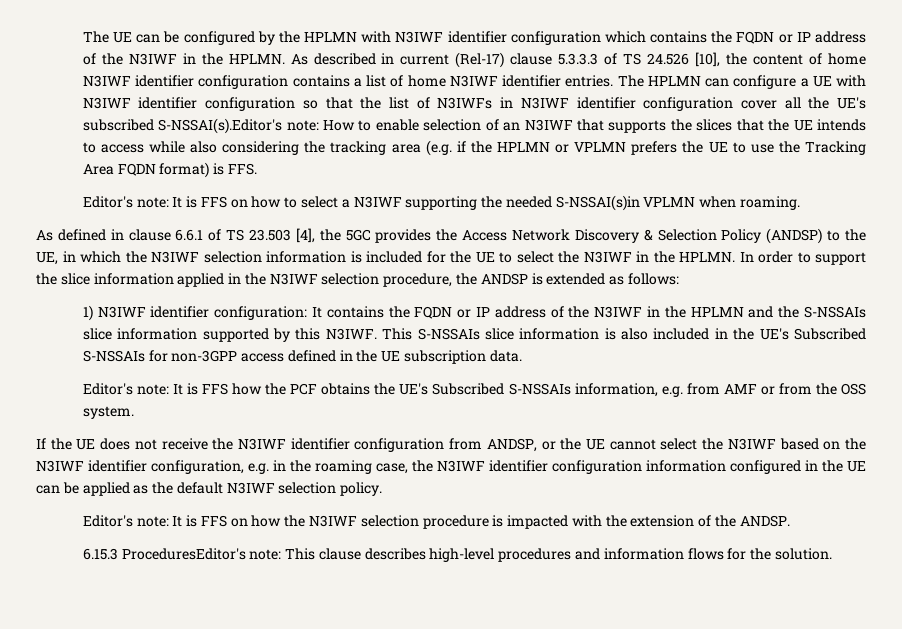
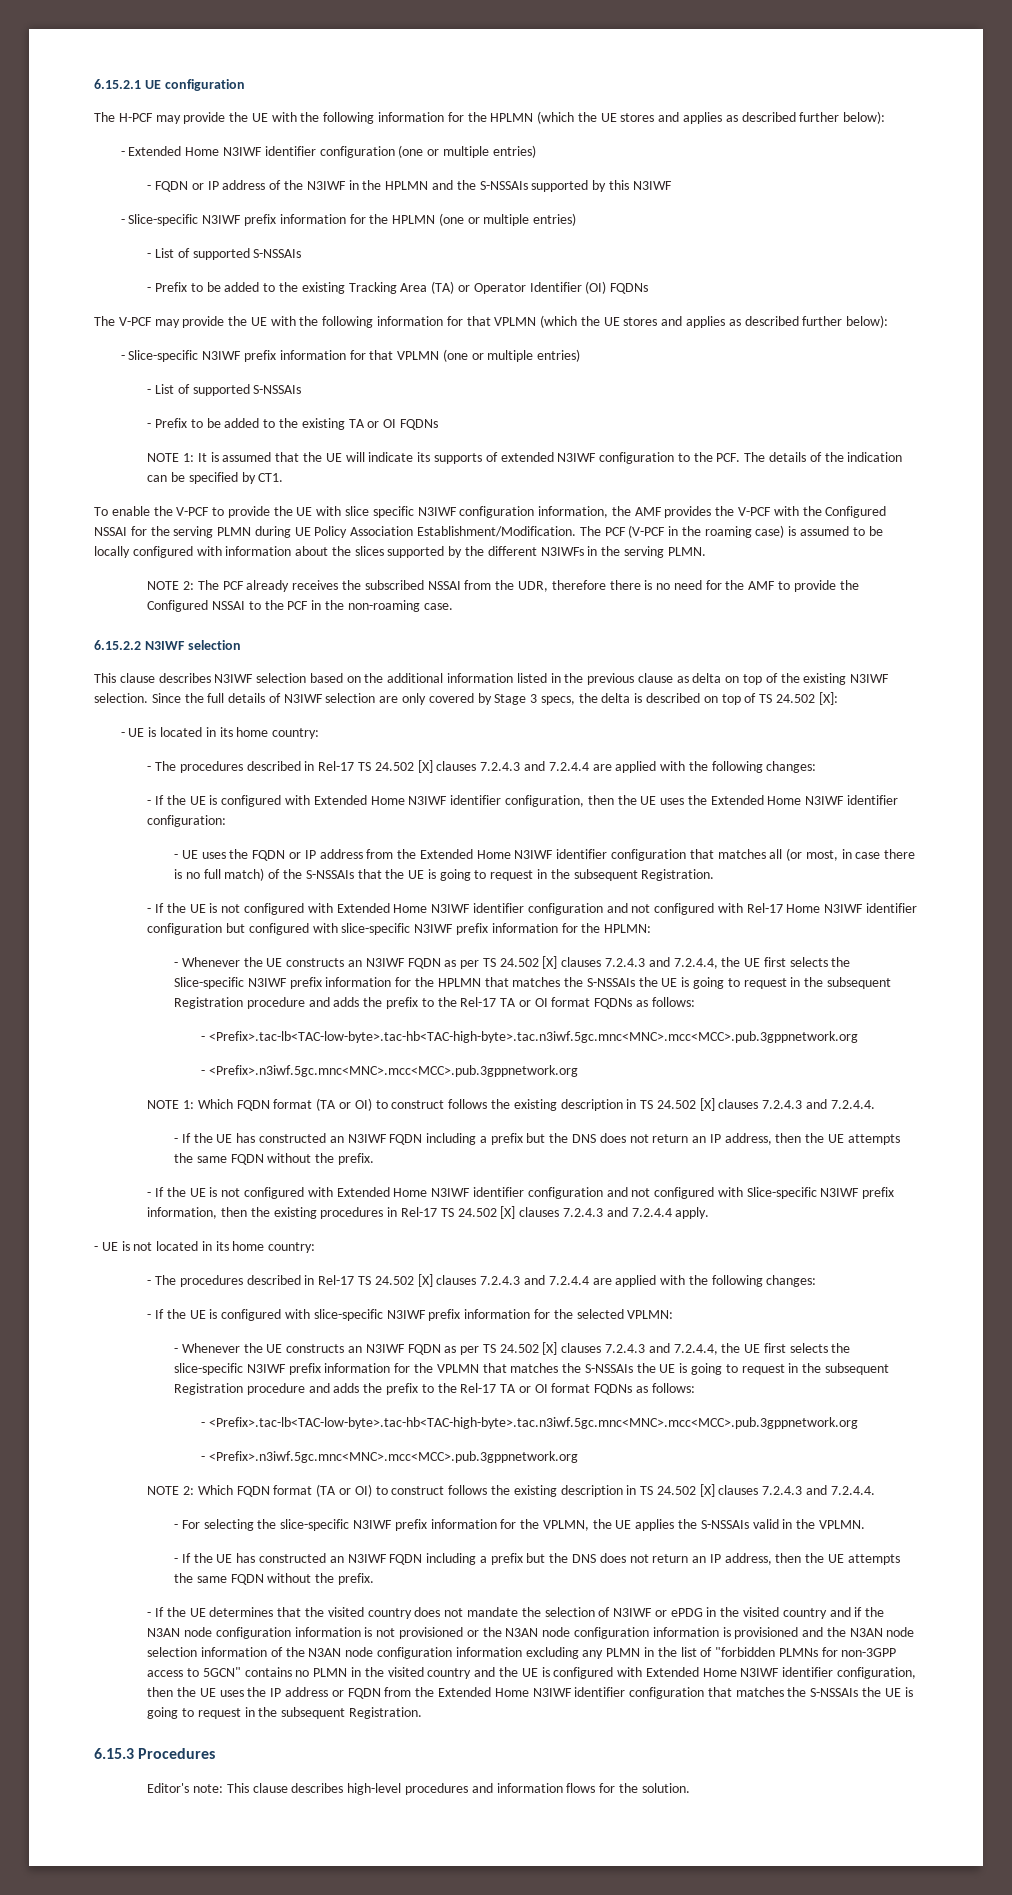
- The UE can be configured by the HPLMN with N3IWF identifier configuration which contains the FQDN or IP address of the N3IWF in the HPLMN. As described in current (Rel-17) clause 5.3.3.3 of TS 24.526 [10], the content of home N3IWF identifier configuration contains a list of home N3IWF identifier entries. The HPLMN can configure a UE with N3IWF identifier configuration so that the list of N3IWFs in N3IWF identifier configuration cover all the UE's subscribed S-NSSAI(s).Editor's note: How to enable selection of an N3IWF that supports the slices that the UE intends to access while also considering the tracking area (e.g. if the HPLMN or VPLMN prefers the UE to use the Tracking Area FQDN format) is FFS.
- Editor's note: It is FFS on how to select a N3IWF supporting the needed S-NSSAI(s)in VPLMN when roaming.
- As defined in clause 6.6.1 of TS 23.503 [4], the 5GC provides the Access Network Discovery & Selection Policy (ANDSP) to the UE, in which the N3IWF selection information is included for the UE to select the N3IWF in the HPLMN. In order to support the slice information applied in the N3IWF selection procedure, the ANDSP is extended as follows:
- 1) N3IWF identifier configuration: It contains the FQDN or IP address of the N3IWF in the HPLMN and the S-NSSAIs slice information supported by this N3IWF. This S-NSSAIs slice information is also included in the UE's Subscribed S-NSSAIs for non-3GPP access defined in the UE subscription data.
- Editor's note: It is FFS how the PCF obtains the UE's Subscribed S-NSSAIs information, e.g. from AMF or from the OSS system.
- If the UE does not receive the N3IWF identifier configuration from ANDSP, or the UE cannot select the N3IWF based on the N3IWF identifier configuration, e.g. in the roaming case, the N3IWF identifier configuration information configured in the UE can be applied as the default N3IWF selection policy.
- Editor's note: It is FFS on how the N3IWF selection procedure is impacted with the extension of the ANDSP.
- 6.15.3 ProceduresEditor's note: This clause describes high-level procedures and information flows for the solution.
+ 6.15.2.1 UE configuration
+ The H-PCF may provide the UE with the following information for the HPLMN (which the UE stores and applies as described further below):
+ - Extended Home N3IWF identifier configuration (one or multiple entries)
+ - FQDN or IP address of the N3IWF in the HPLMN and the S-NSSAIs supported by this N3IWF
+ - Slice-specific N3IWF prefix information for the HPLMN (one or multiple entries)
+ - List of supported S-NSSAIs
+ - Prefix to be added to the existing Tracking Area (TA) or Operator Identifier (OI) FQDNs
+ The V-PCF may provide the UE with the following information for that VPLMN (which the UE stores and applies as described further below):
+ - Slice-specific N3IWF prefix information for that VPLMN (one or multiple entries)
+ - List of supported S-NSSAIs
+ - Prefix to be added to the existing TA or OI FQDNs
+ NOTE 1: It is assumed that the UE will indicate its supports of extended N3IWF configuration to the PCF. The details of the indication can be specified by CT1.
+ To enable the V-PCF to provide the UE with slice specific N3IWF configuration information, the AMF provides the V-PCF with the Configured NSSAI for the serving PLMN during UE Policy Association Establishment/Modification. The PCF (V-PCF in the roaming case) is assumed to be locally configured with information about the slices supported by the different N3IWFs in the serving PLMN.
+ NOTE 2: The PCF already receives the subscribed NSSAI from the UDR, therefore there is no need for the AMF to provide the Configured NSSAI to the PCF in the non-roaming case.
+ 6.15.2.2 N3IWF selection
+ This clause describes N3IWF selection based on the additional information listed in the previous clause as delta on top of the existing N3IWF selection. Since the full details of N3IWF selection are only covered by Stage 3 specs, the delta is described on top of TS 24.502 [X]:
+ - UE is located in its home country:
+ - The procedures described in Rel-17 TS 24.502 [X] clauses 7.2.4.3 and 7.2.4.4 are applied with the following changes:
+ - If the UE is configured with Extended Home N3IWF identifier configuration, then the UE uses the Extended Home N3IWF identifier configuration:
+ - UE uses the FQDN or IP address from the Extended Home N3IWF identifier configuration that matches all (or most, in case there is no full match) of the S-NSSAIs that the UE is going to request in the subsequent Registration.
+ - If the UE is not configured with Extended Home N3IWF identifier configuration and not configured with Rel-17 Home N3IWF identifier configuration but configured with slice-specific N3IWF prefix information for the HPLMN:
+ - Whenever the UE constructs an N3IWF FQDN as per TS 24.502 [X] clauses 7.2.4.3 and 7.2.4.4, the UE first selects the Slice-specific N3IWF prefix information for the HPLMN that matches the S-NSSAIs the UE is going to request in the subsequent Registration procedure and adds the prefix to the Rel-17 TA or OI format FQDNs as follows:
+ - <Prefix>.tac-lb<TAC-low-byte>.tac-hb<TAC-high-byte>.tac.n3iwf.5gc.mnc<MNC>.mcc<MCC>.pub.3gppnetwork.org
+ - <Prefix>.n3iwf.5gc.mnc<MNC>.mcc<MCC>.pub.3gppnetwork.org
+ NOTE 1: Which FQDN format (TA or OI) to construct follows the existing description in TS 24.502 [X] clauses 7.2.4.3 and 7.2.4.4.
+ - If the UE has constructed an N3IWF FQDN including a prefix but the DNS does not return an IP address, then the UE attempts the same FQDN without the prefix.
+ - If the UE is not configured with Extended Home N3IWF identifier configuration and not configured with Slice-specific N3IWF prefix information, then the existing procedures in Rel-17 TS 24.502 [X] clauses 7.2.4.3 and 7.2.4.4 apply.
+ - UE is not located in its home country:
+ - The procedures described in Rel-17 TS 24.502 [X] clauses 7.2.4.3 and 7.2.4.4 are applied with the following changes:
+ - If the UE is configured with slice-specific N3IWF prefix information for the selected VPLMN:
+ - Whenever the UE constructs an N3IWF FQDN as per TS 24.502 [X] clauses 7.2.4.3 and 7.2.4.4, the UE first selects the slice-specific N3IWF prefix information for the VPLMN that matches the S-NSSAIs the UE is going to request in the subsequent Registration procedure and adds the prefix to the Rel-17 TA or OI format FQDNs as follows:
+ - <Prefix>.tac-lb<TAC-low-byte>.tac-hb<TAC-high-byte>.tac.n3iwf.5gc.mnc<MNC>.mcc<MCC>.pub.3gppnetwork.org
+ - <Prefix>.n3iwf.5gc.mnc<MNC>.mcc<MCC>.pub.3gppnetwork.org
+ NOTE 2: Which FQDN format (TA or OI) to construct follows the existing description in TS 24.502 [X] clauses 7.2.4.3 and 7.2.4.4.
+ - For selecting the slice-specific N3IWF prefix information for the VPLMN, the UE applies the S-NSSAIs valid in the VPLMN.
+ - If the UE has constructed an N3IWF FQDN including a prefix but the DNS does not return an IP address, then the UE attempts the same FQDN without the prefix.
+ - If the UE determines that the visited country does not mandate the selection of N3IWF or ePDG in the visited country and if the N3AN node configuration information is not provisioned or the N3AN node configuration information is provisioned and the N3AN node selection information of the N3AN node configuration information excluding any PLMN in the list of "forbidden PLMNs for non-3GPP access to 5GCN" contains no PLMN in the visited country and the UE is configured with Extended Home N3IWF identifier configuration, then the UE uses the IP address or FQDN from the Extended Home N3IWF identifier configuration that matches the S-NSSAIs the UE is going to request in the subsequent Registration.
+ 6.15.3 Procedures
+ Editor's note: This clause describes high-level procedures and information flows for the solution.

